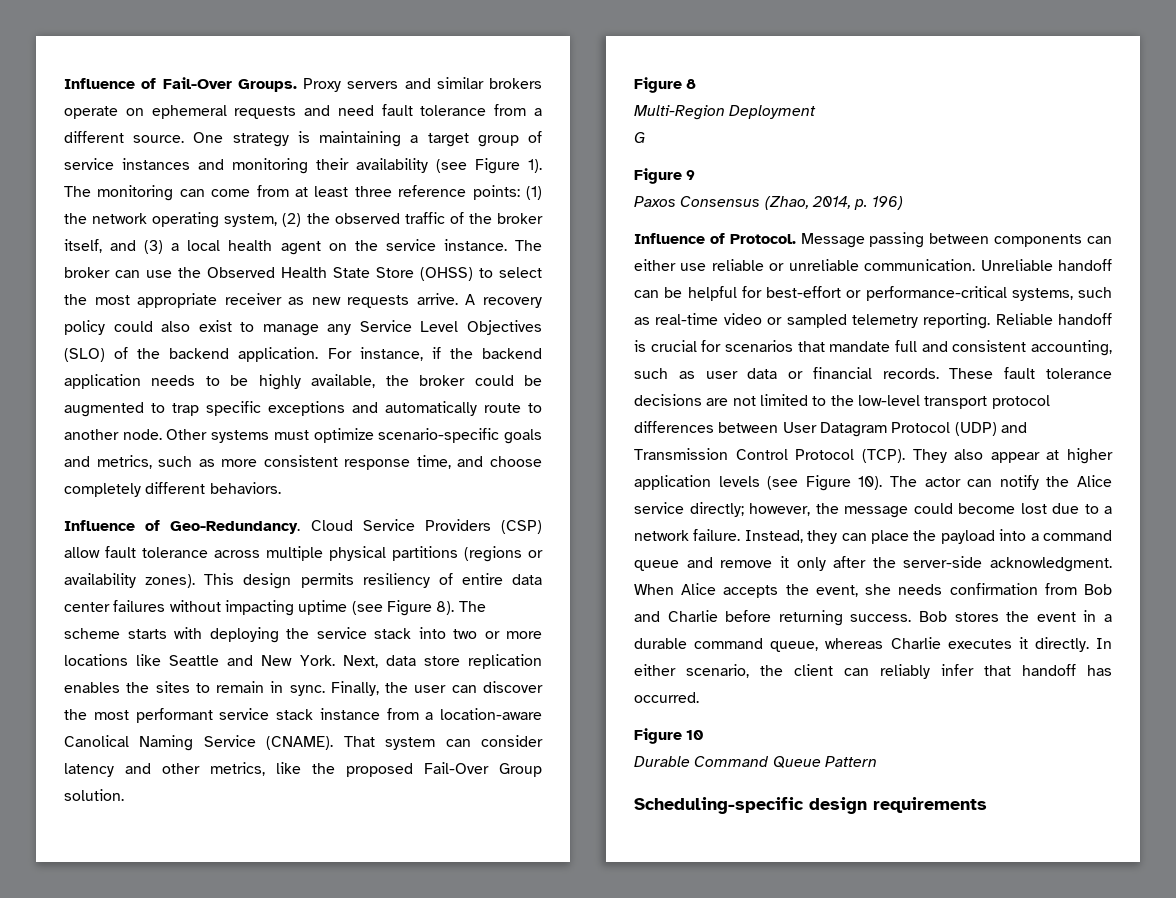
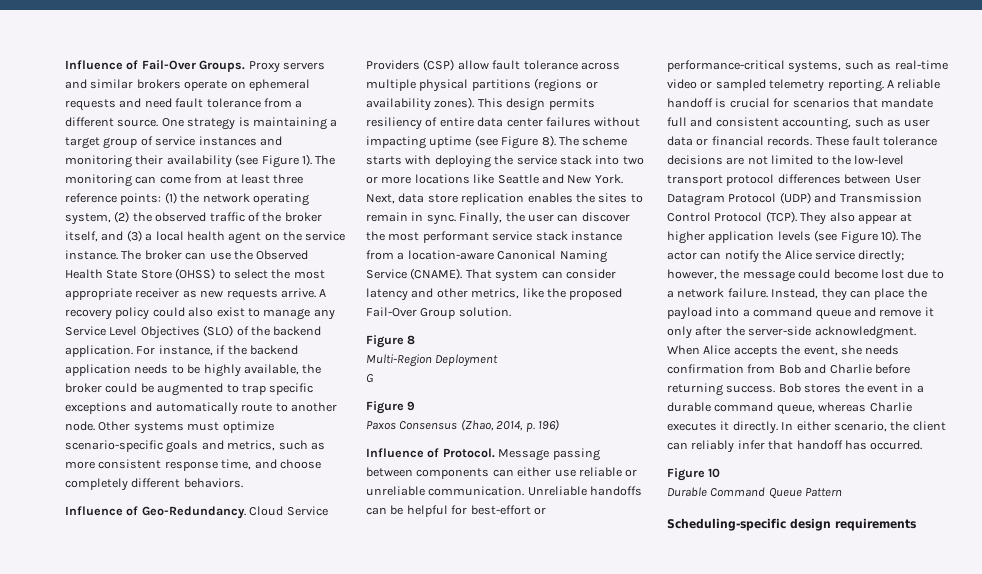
- Finally, the user can discover the most performant service stack instance from a location-aware Canolical Naming Service (CNAME).
+ Finally, the user can discover the most performant service stack instance from a location-aware Canonical Naming Service (CNAME).
- Unreliable handoff can be helpful for best-effort or performance-critical systems, such as real-time video or sampled telemetry reporting.
+ Unreliable handoffs can be helpful for best-effort or performance-critical systems, such as real-time video or sampled telemetry reporting.
- Reliable handoff is crucial for scenarios that mandate full and consistent accounting, such as user data or financial records.
+ A reliable handoff is crucial for scenarios that mandate full and consistent accounting, such as user data or financial records.

